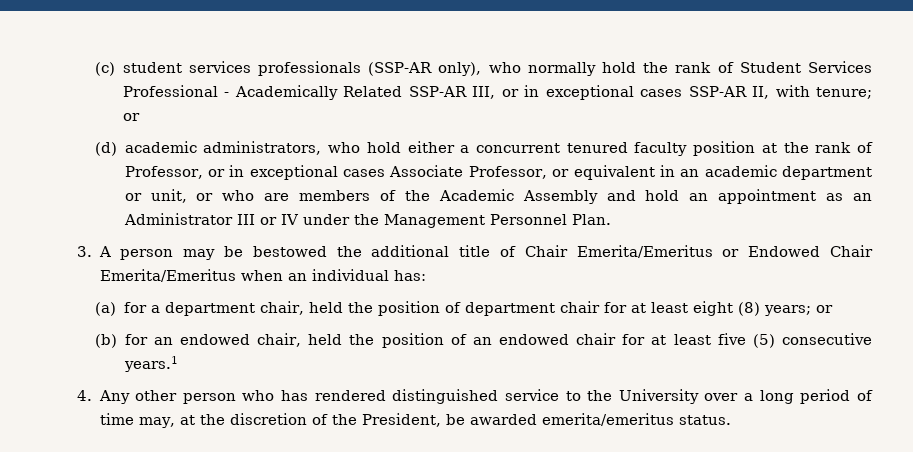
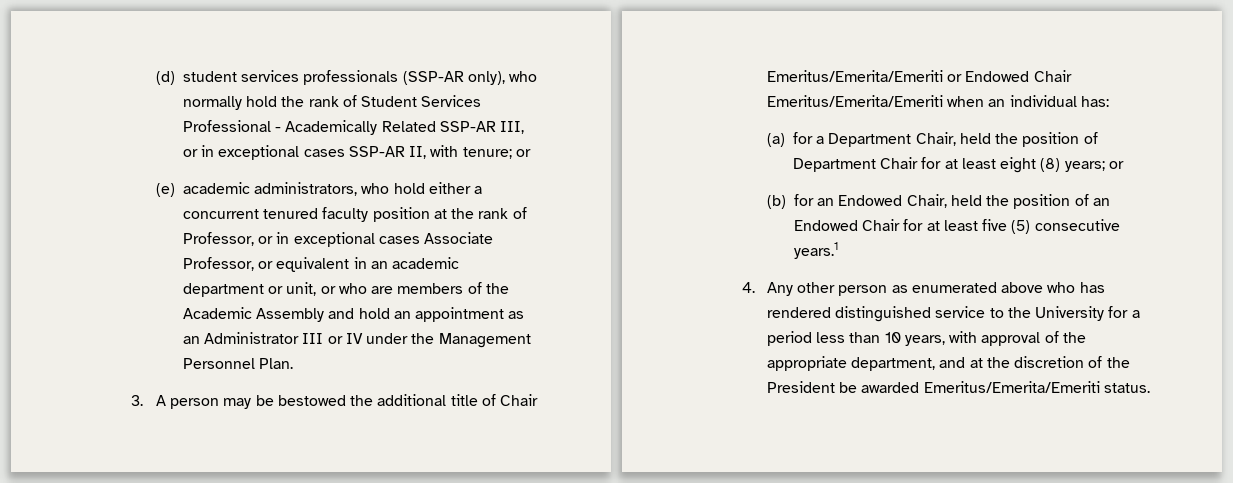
- (c) student services professionals (SSP-AR only), who normally hold the rank of Student Services Professional - Academically Related SSP-AR III, or in exceptional cases SSP-AR II, with tenure; or
+ (d) student services professionals (SSP-AR only), who normally hold the rank of Student Services Professional - Academically Related SSP-AR III, or in exceptional cases SSP-AR II, with tenure; or
- (d) academic administrators, who hold either a concurrent tenured faculty position at the rank of Professor, or in exceptional cases Associate Professor, or equivalent in an academic department or unit, or who are members of the Academic Assembly and hold an appointment as an Administrator III or IV under the Management Personnel Plan.
+ (e) academic administrators, who hold either a concurrent tenured faculty position at the rank of Professor, or in exceptional cases Associate Professor, or equivalent in an academic department or unit, or who are members of the Academic Assembly and hold an appointment as an Administrator III or IV under the Management Personnel Plan.
- 3. A person may be bestowed the additional title of Chair Emerita/Emeritus or Endowed Chair Emerita/Emeritus when an individual has:
+ 3. A person may be bestowed the additional title of Chair Emeritus/Emerita/Emeriti or Endowed Chair Emeritus/Emerita/Emeriti when an individual has:
- (a) for a department chair, held the position of department chair for at least eight (8) years; or
+ (a) for a Department Chair, held the position of Department Chair for at least eight (8) years; or
- (b) for an endowed chair, held the position of an endowed chair for at least five (5) consecutive years.1
+ (b) for an Endowed Chair, held the position of an Endowed Chair for at least five (5) consecutive years.1
- 4. Any other person who has rendered distinguished service to the University over a long period of time may, at the discretion of the President, be awarded emerita/emeritus status.
+ 4. Any other person as enumerated above who has rendered distinguished service to the University for a period less than 10 years, with approval of the appropriate department, and at the discretion of the President be awarded Emeritus/Emerita/Emeriti status.

